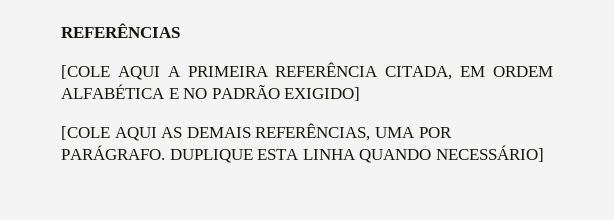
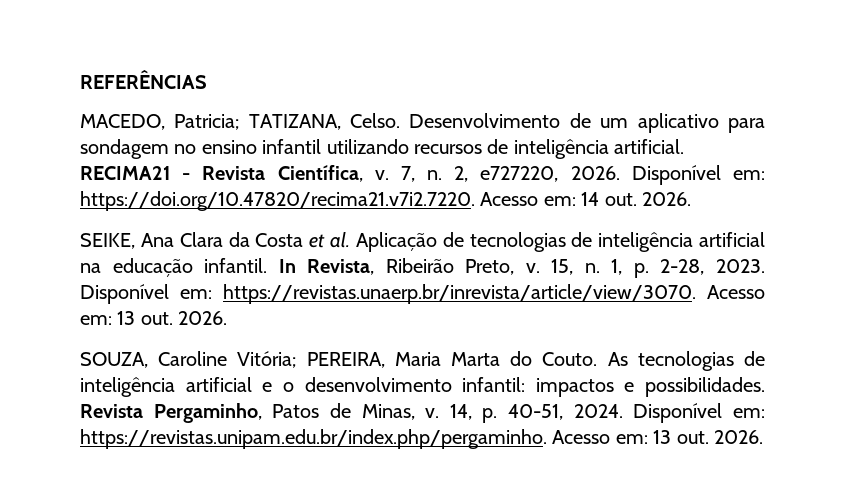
- [COLE AQUI A PRIMEIRA REFERÊNCIA CITADA, EM ORDEM ALFABÉTICA E NO PADRÃO EXIGIDO]
- [COLE AQUI AS DEMAIS REFERÊNCIAS, UMA POR PARÁGRAFO. DUPLIQUE ESTA LINHA QUANDO NECESSÁRIO]
+ MACEDO, Patricia; TATIZANA, Celso. Desenvolvimento de um aplicativo para sondagem no ensino infantil utilizando recursos de inteligência artificial. RECIMA21 - Revista Científica, v. 7, n. 2, e727220, 2026. Disponível em: https://doi.org/10.47820/recima21.v7i2.7220. Acesso em: 14 out. 2026.
+ SEIKE, Ana Clara da Costa et al. Aplicação de tecnologias de inteligência artificial na educação infantil. In Revista, Ribeirão Preto, v. 15, n. 1, p. 2-28, 2023. Disponível em: https://revistas.unaerp.br/inrevista/article/view/3070. Acesso em: 13 out. 2026.
+ SOUZA, Caroline Vitória; PEREIRA, Maria Marta do Couto. As tecnologias de inteligência artificial e o desenvolvimento infantil: impactos e possibilidades. Revista Pergaminho, Patos de Minas, v. 14, p. 40-51, 2024. Disponível em: https://revistas.unipam.edu.br/index.php/pergaminho. Acesso em: 13 out. 2026.

